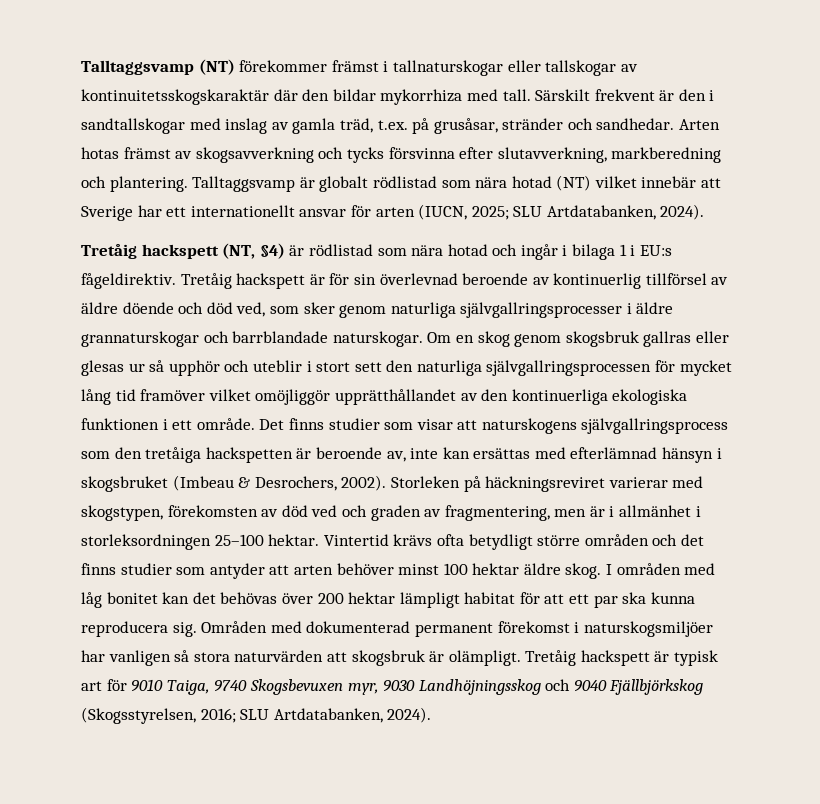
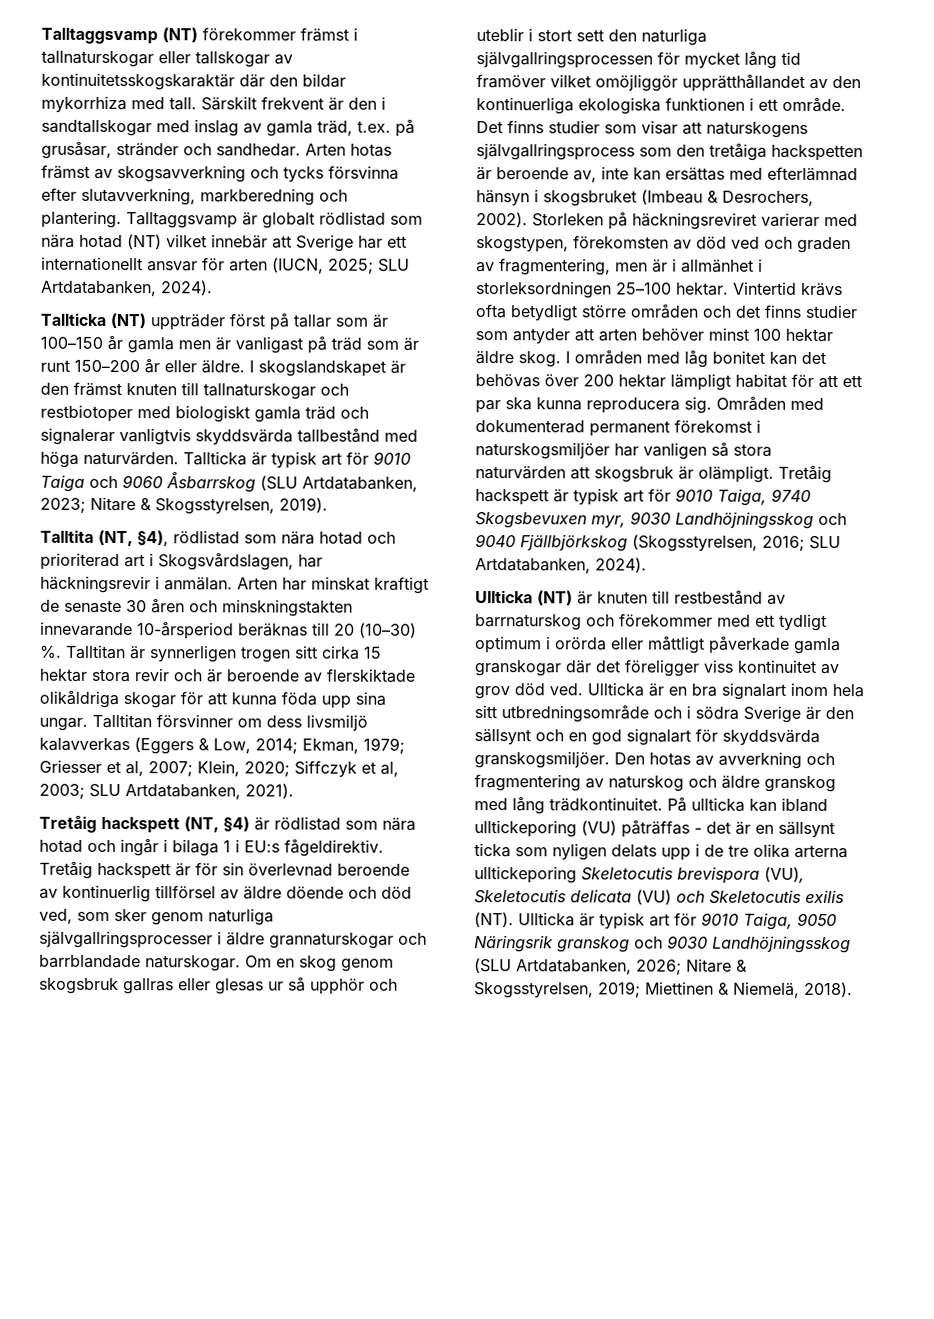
+ Tallticka (NT) uppträder först på tallar som är 100–150 år gamla men är vanligast på träd som är runt 150–200 år eller äldre. I skogslandskapet är den främst knuten till tallnaturskogar och restbiotoper med biologiskt gamla träd och signalerar vanligtvis skyddsvärda tallbestånd med höga naturvärden. Tallticka är typisk art för 9010 Taiga och 9060 Åsbarrskog (SLU Artdatabanken, 2023; Nitare & Skogsstyrelsen, 2019).
+ Talltita (NT, §4), rödlistad som nära hotad och prioriterad art i Skogsvårdslagen, har häckningsrevir i anmälan. Arten har minskat kraftigt de senaste 30 åren och minskningstakten innevarande 10-årsperiod beräknas till 20 (10–30) %. Talltitan är synnerligen trogen sitt cirka 15 hektar stora revir och är beroende av flerskiktade olikåldriga skogar för att kunna föda upp sina ungar. Talltitan försvinner om dess livsmiljö kalavverkas (Eggers & Low, 2014; Ekman, 1979; Griesser et al, 2007; Klein, 2020; Siffczyk et al, 2003; SLU Artdatabanken, 2021).
+ Ullticka (NT) är knuten till restbestånd av barrnaturskog och förekommer med ett tydligt optimum i orörda eller måttligt påverkade gamla granskogar där det föreligger viss kontinuitet av grov död ved. Ullticka är en bra signalart inom hela sitt utbredningsområde och i södra Sverige är den sällsynt och en god signalart för skyddsvärda granskogsmiljöer. Den hotas av avverkning och fragmentering av naturskog och äldre granskog med lång trädkontinuitet. På ullticka kan ibland ulltickeporing (VU) påträffas - det är en sällsynt ticka som nyligen delats upp i de tre olika arterna ulltickeporing Skeletocutis brevispora (VU), Skeletocutis delicata (VU) och Skeletocutis exilis (NT). Ullticka är typisk art för 9010 Taiga, 9050 Näringsrik granskog och 9030 Landhöjningsskog (SLU Artdatabanken, 2026; Nitare & Skogsstyrelsen, 2019; Miettinen & Niemelä, 2018).

